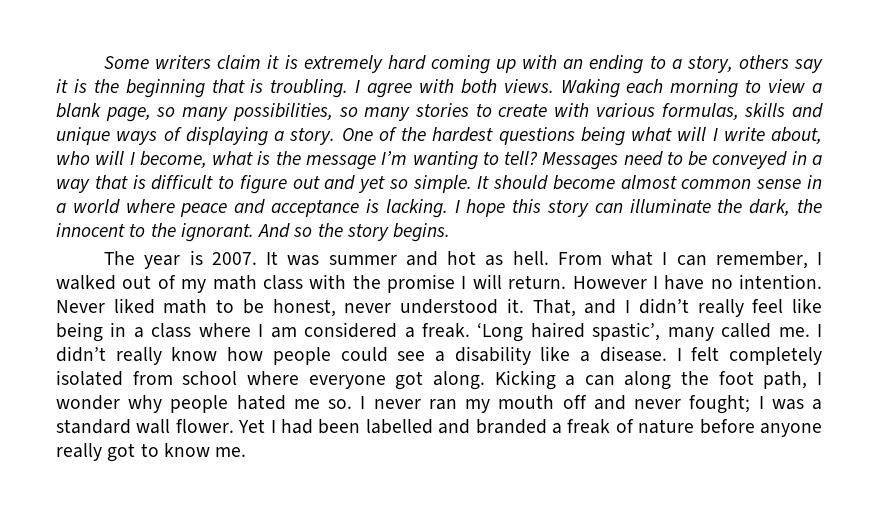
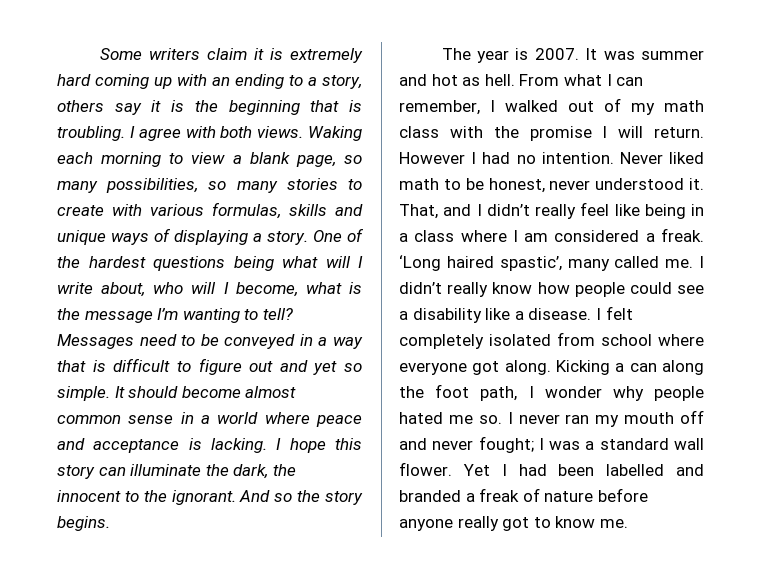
- However I have no intention.
+ However I had no intention.

